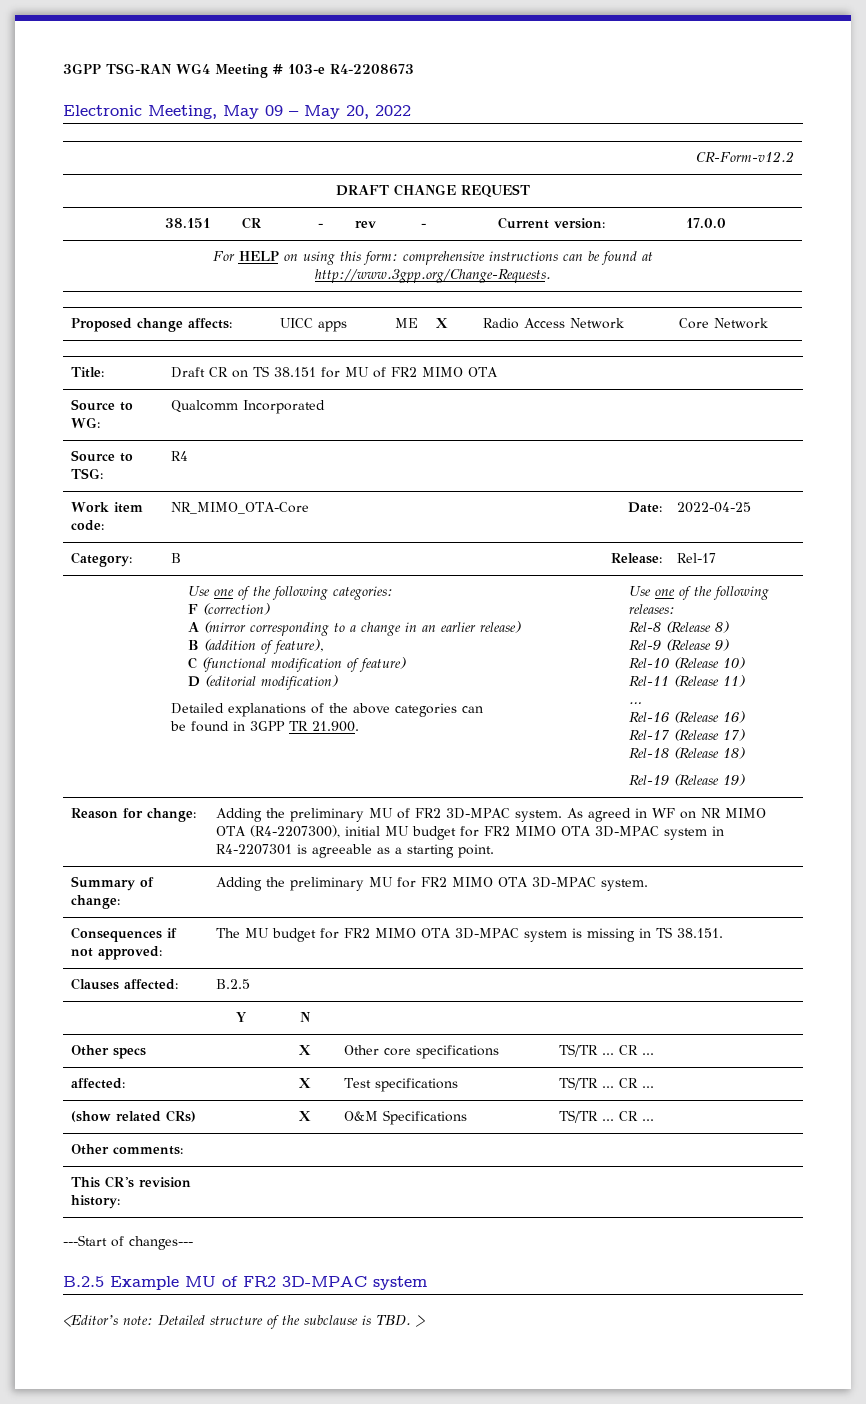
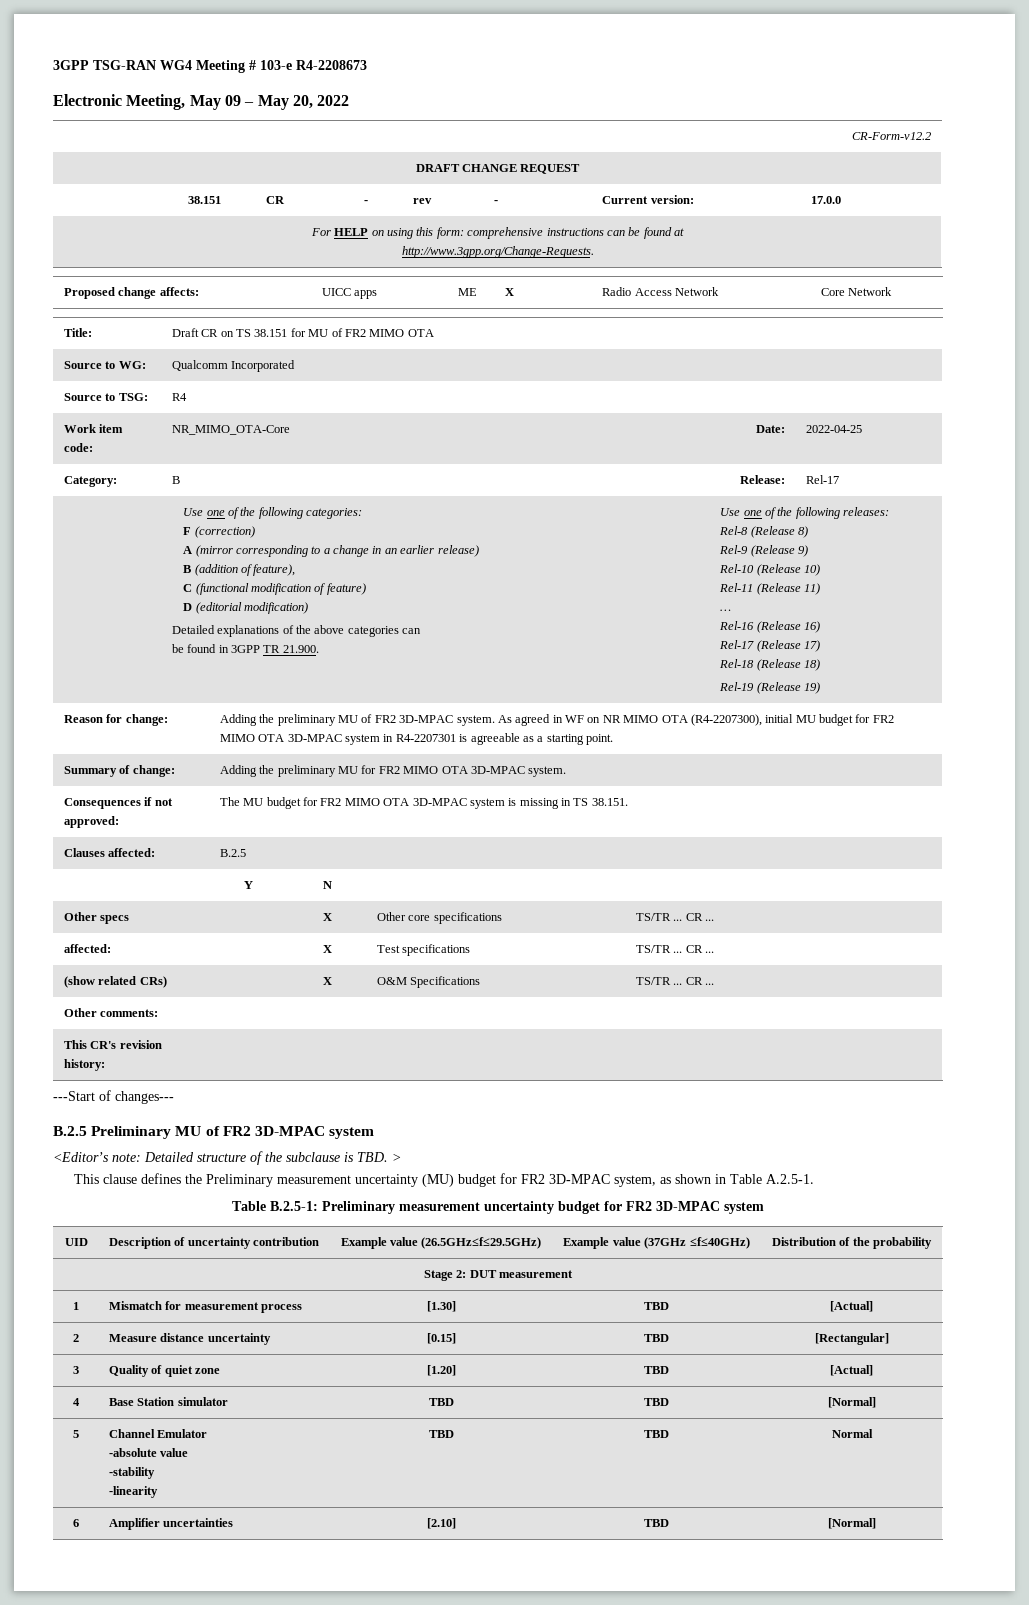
- B.2.5 Example MU of FR2 3D-MPAC system
+ B.2.5 Preliminary MU of FR2 3D-MPAC system
+ This clause defines the Preliminary measurement uncertainty (MU) budget for FR2 3D-MPAC system, as shown in Table A.2.5-1.
+ Table B.2.5-1: Preliminary measurement uncertainty budget for FR2 3D-MPAC system
+ UID | Description of uncertainty contribution | Example value (26.5GHz≤f≤29.5GHz) | Example value (37GHz ≤f≤40GHz) | Distribution of the probability
+ Stage 2: DUT measurement
+ 1 | Mismatch for measurement process | [1.30] | TBD | [Actual]
+ 2 | Measure distance uncertainty | [0.15] | TBD | [Rectangular]
+ 3 | Quality of quiet zone | [1.20] | TBD | [Actual]
+ 4 | Base Station simulator | TBD | TBD | [Normal]
+ 5 | Channel Emulator
+ -absolute value
+ -stability
+ -linearity | TBD | TBD | Normal
+ 6 | Amplifier uncertainties | [2.10] | TBD | [Normal]

